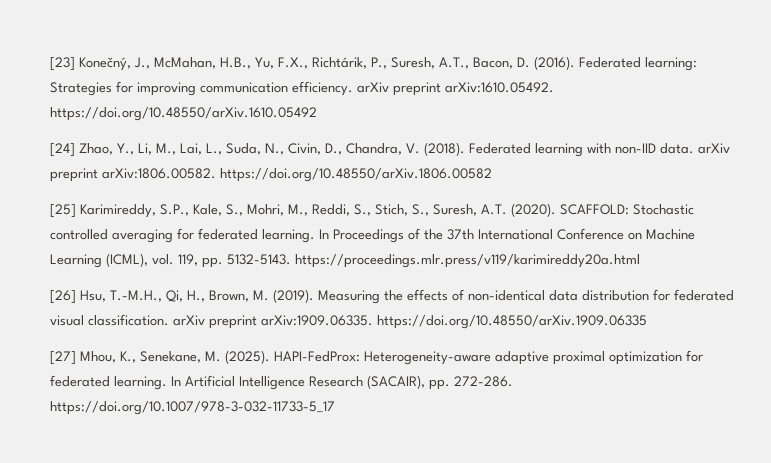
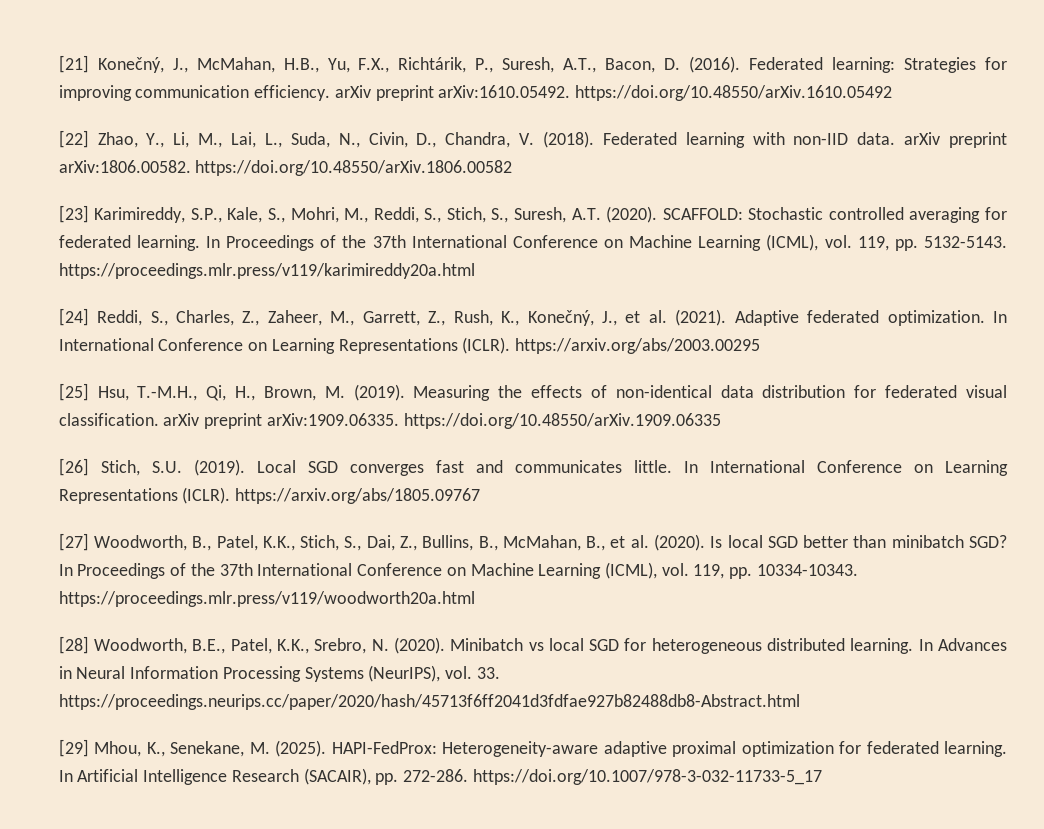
- [23] Konečný, J., McMahan, H.B., Yu, F.X., Richtárik, P., Suresh, A.T., Bacon, D. (2016).
+ [21] Konečný, J., McMahan, H.B., Yu, F.X., Richtárik, P., Suresh, A.T., Bacon, D. (2016).
- [24] Zhao, Y., Li, M., Lai, L., Suda, N., Civin, D., Chandra, V. (2018).
+ [22] Zhao, Y., Li, M., Lai, L., Suda, N., Civin, D., Chandra, V. (2018).
- [25] Karimireddy, S.P., Kale, S., Mohri, M., Reddi, S., Stich, S., Suresh, A.T. (2020).
+ [23] Karimireddy, S.P., Kale, S., Mohri, M., Reddi, S., Stich, S., Suresh, A.T. (2020).
- [26] Hsu, T.-M.H., Qi, H., Brown, M. (2019).
+ [24] Reddi, S., Charles, Z., Zaheer, M., Garrett, Z., Rush, K., Konečný, J., et al. (2021). Adaptive federated optimization. In International Conference on Learning Representations (ICLR). https://arxiv.org/abs/2003.00295
+ [25] Hsu, T.-M.H., Qi, H., Brown, M. (2019).
- [27] Mhou, K., Senekane, M. (2025).
+ [26] Stich, S.U. (2019). Local SGD converges fast and communicates little. In International Conference on Learning Representations (ICLR). https://arxiv.org/abs/1805.09767
+ [27] Woodworth, B., Patel, K.K., Stich, S., Dai, Z., Bullins, B., McMahan, B., et al. (2020). Is local SGD better than minibatch SGD? In Proceedings of the 37th International Conference on Machine Learning (ICML), vol. 119, pp. 10334-10343. https://proceedings.mlr.press/v119/woodworth20a.html
+ [28] Woodworth, B.E., Patel, K.K., Srebro, N. (2020). Minibatch vs local SGD for heterogeneous distributed learning. In Advances in Neural Information Processing Systems (NeurIPS), vol. 33. https://proceedings.neurips.cc/paper/2020/hash/45713f6ff2041d3fdfae927b82488db8-Abstract.html
+ [29] Mhou, K., Senekane, M. (2025).

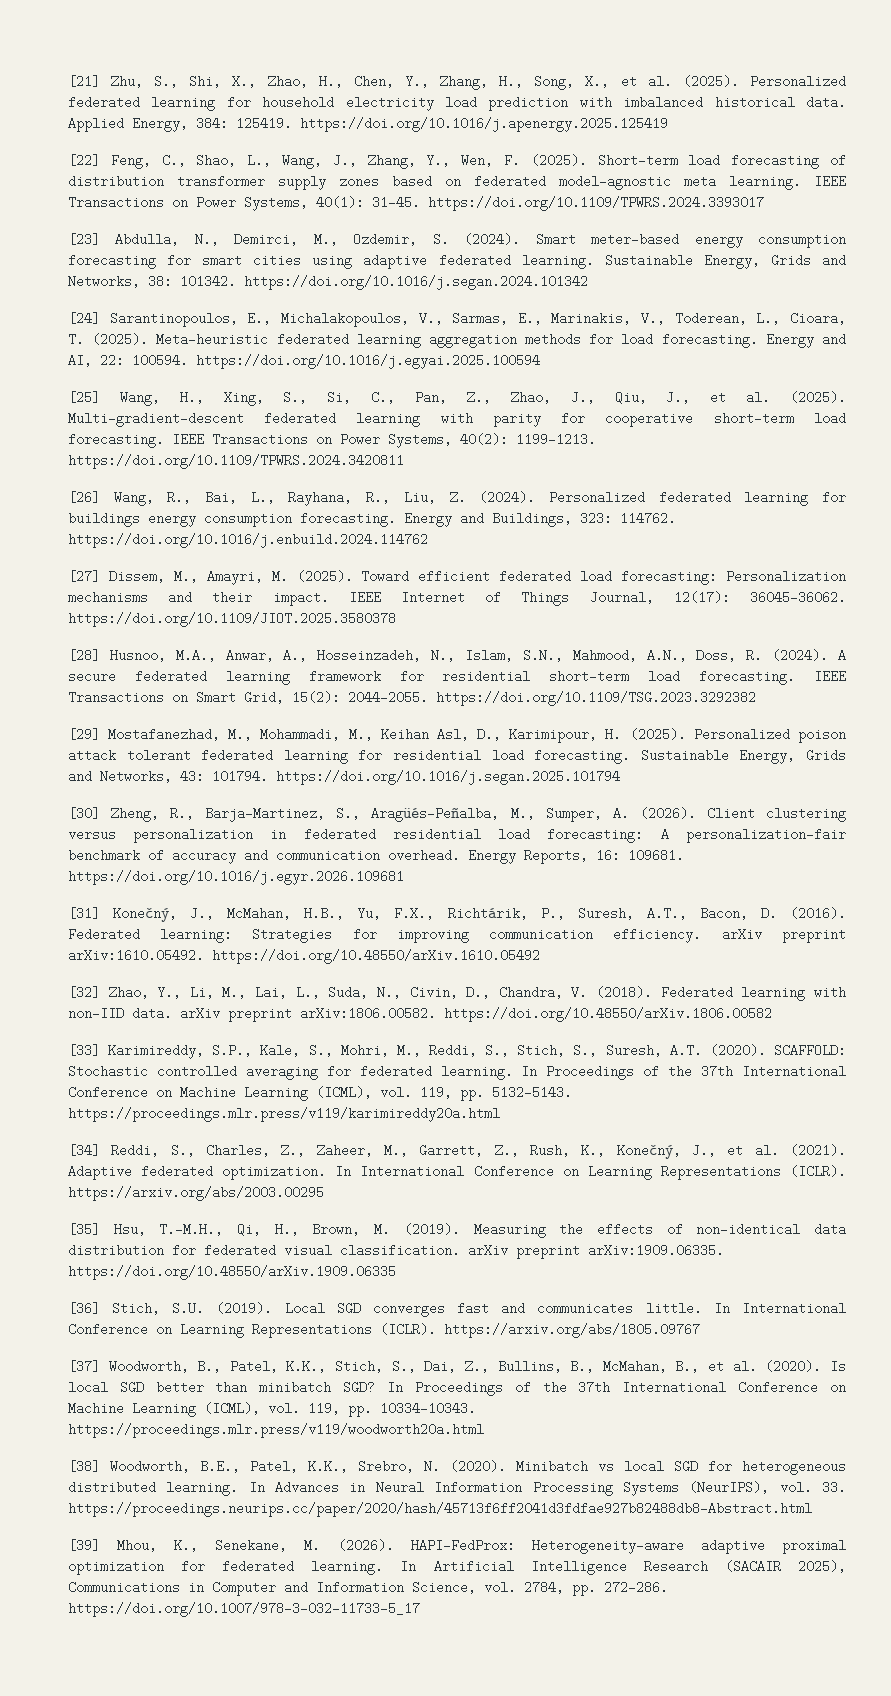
- [21] Konečný, J., McMahan, H.B., Yu, F.X., Richtárik, P., Suresh, A.T., Bacon, D. (2016).
+ [21] Zhu, S., Shi, X., Zhao, H., Chen, Y., Zhang, H., Song, X., et al. (2025). Personalized federated learning for household electricity load prediction with imbalanced historical data. Applied Energy, 384: 125419. https://doi.org/10.1016/j.apenergy.2025.125419
+ [22] Feng, C., Shao, L., Wang, J., Zhang, Y., Wen, F. (2025). Short-term load forecasting of distribution transformer supply zones based on federated model-agnostic meta learning. IEEE Transactions on Power Systems, 40(1): 31-45. https://doi.org/10.1109/TPWRS.2024.3393017
+ [23] Abdulla, N., Demirci, M., Ozdemir, S. (2024). Smart meter-based energy consumption forecasting for smart cities using adaptive federated learning. Sustainable Energy, Grids and Networks, 38: 101342. https://doi.org/10.1016/j.segan.2024.101342
+ [24] Sarantinopoulos, E., Michalakopoulos, V., Sarmas, E., Marinakis, V., Toderean, L., Cioara, T. (2025). Meta-heuristic federated learning aggregation methods for load forecasting. Energy and AI, 22: 100594. https://doi.org/10.1016/j.egyai.2025.100594
+ [25] Wang, H., Xing, S., Si, C., Pan, Z., Zhao, J., Qiu, J., et al. (2025). Multi-gradient-descent federated learning with parity for cooperative short-term load forecasting. IEEE Transactions on Power Systems, 40(2): 1199-1213. https://doi.org/10.1109/TPWRS.2024.3420811
+ [26] Wang, R., Bai, L., Rayhana, R., Liu, Z. (2024). Personalized federated learning for buildings energy consumption forecasting. Energy and Buildings, 323: 114762. https://doi.org/10.1016/j.enbuild.2024.114762
+ [27] Dissem, M., Amayri, M. (2025). Toward efficient federated load forecasting: Personalization mechanisms and their impact. IEEE Internet of Things Journal, 12(17): 36045-36062. https://doi.org/10.1109/JIOT.2025.3580378
+ [28] Husnoo, M.A., Anwar, A., Hosseinzadeh, N., Islam, S.N., Mahmood, A.N., Doss, R. (2024). A secure federated learning framework for residential short-term load forecasting. IEEE Transactions on Smart Grid, 15(2): 2044-2055. https://doi.org/10.1109/TSG.2023.3292382
+ [29] Mostafanezhad, M., Mohammadi, M., Keihan Asl, D., Karimipour, H. (2025). Personalized poison attack tolerant federated learning for residential load forecasting. Sustainable Energy, Grids and Networks, 43: 101794. https://doi.org/10.1016/j.segan.2025.101794
+ [30] Zheng, R., Barja-Martinez, S., Aragüés-Peñalba, M., Sumper, A. (2026). Client clustering versus personalization in federated residential load forecasting: A personalization-fair benchmark of accuracy and communication overhead. Energy Reports, 16: 109681. https://doi.org/10.1016/j.egyr.2026.109681
+ [31] Konečný, J., McMahan, H.B., Yu, F.X., Richtárik, P., Suresh, A.T., Bacon, D. (2016).
- [22] Zhao, Y., Li, M., Lai, L., Suda, N., Civin, D., Chandra, V. (2018).
+ [32] Zhao, Y., Li, M., Lai, L., Suda, N., Civin, D., Chandra, V. (2018).
- [23] Karimireddy, S.P., Kale, S., Mohri, M., Reddi, S., Stich, S., Suresh, A.T. (2020).
+ [33] Karimireddy, S.P., Kale, S., Mohri, M., Reddi, S., Stich, S., Suresh, A.T. (2020).
- [24] Reddi, S., Charles, Z., Zaheer, M., Garrett, Z., Rush, K., Konečný, J., et al. (2021).
+ [34] Reddi, S., Charles, Z., Zaheer, M., Garrett, Z., Rush, K., Konečný, J., et al. (2021).
- [25] Hsu, T.-M.H., Qi, H., Brown, M. (2019).
+ [35] Hsu, T.-M.H., Qi, H., Brown, M. (2019).
- [26] Stich, S.U. (2019).
+ [36] Stich, S.U. (2019).
- [27] Woodworth, B., Patel, K.K., Stich, S., Dai, Z., Bullins, B., McMahan, B., et al. (2020).
+ [37] Woodworth, B., Patel, K.K., Stich, S., Dai, Z., Bullins, B., McMahan, B., et al. (2020).
- [28] Woodworth, B.E., Patel, K.K., Srebro, N. (2020).
+ [38] Woodworth, B.E., Patel, K.K., Srebro, N. (2020).
- [29] Mhou, K., Senekane, M. (2025).
+ [39] Mhou, K., Senekane, M. (2026).
- In Artificial Intelligence Research (SACAIR), pp. 272-286. https://doi.org/10.1007/978-3-032-11733-5_17
+ In Artificial Intelligence Research (SACAIR 2025), Communications in Computer and Information Science, vol. 2784, pp. 272-286. https://doi.org/10.1007/978-3-032-11733-5_17

